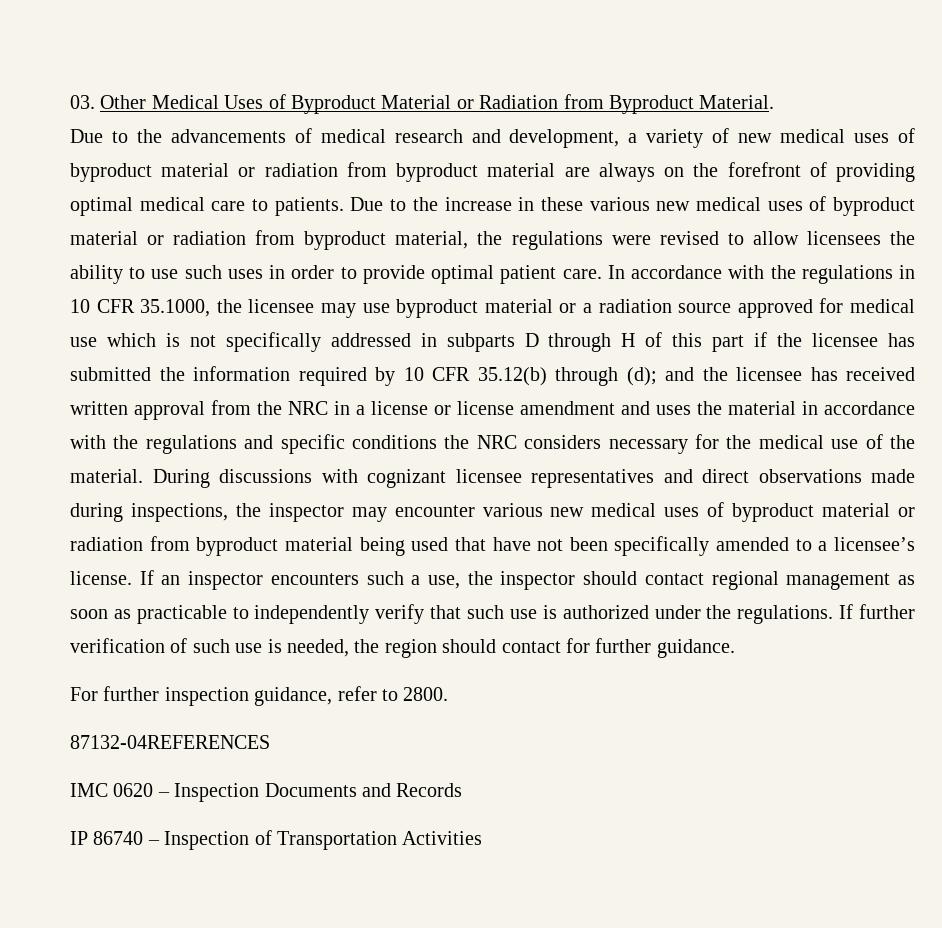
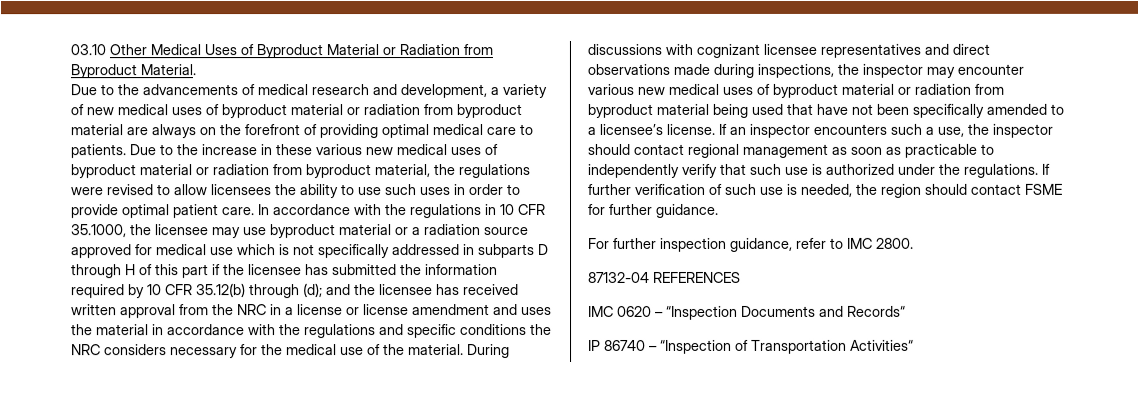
- 03. Other Medical Uses of Byproduct Material or Radiation from Byproduct Material.
+ 03.10 Other Medical Uses of Byproduct Material or Radiation from Byproduct Material.
- If further verification of such use is needed, the region should contact for further guidance.
+ If further verification of such use is needed, the region should contact FSME for further guidance.
- For further inspection guidance, refer to 2800.
+ For further inspection guidance, refer to IMC 2800.
- 87132-04REFERENCES
+ 87132-04 REFERENCES
- IMC 0620 – Inspection Documents and Records
+ IMC 0620 – “Inspection Documents and Records“
- IP 86740 – Inspection of Transportation Activities
+ IP 86740 – “Inspection of Transportation Activities“

